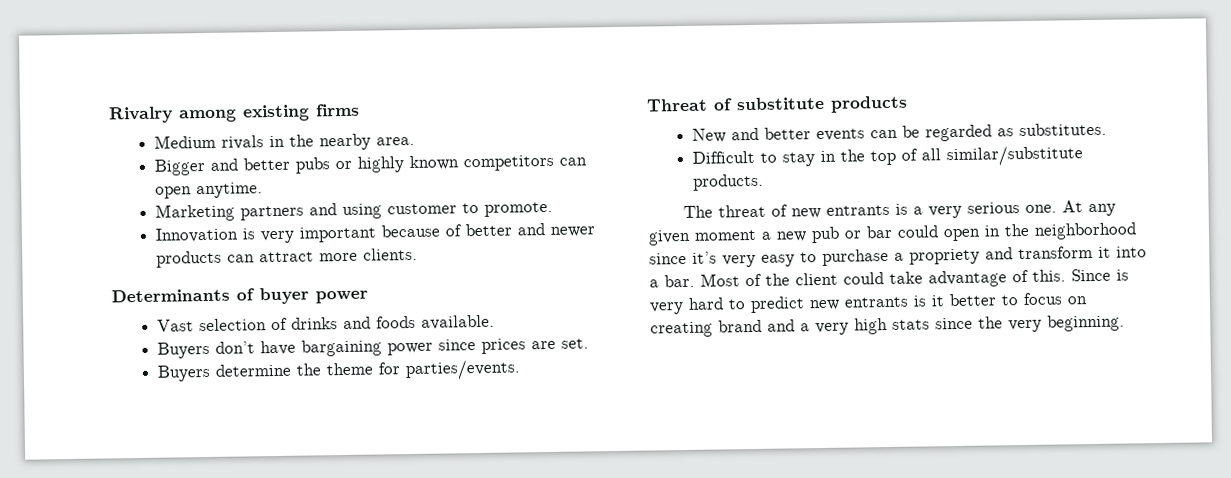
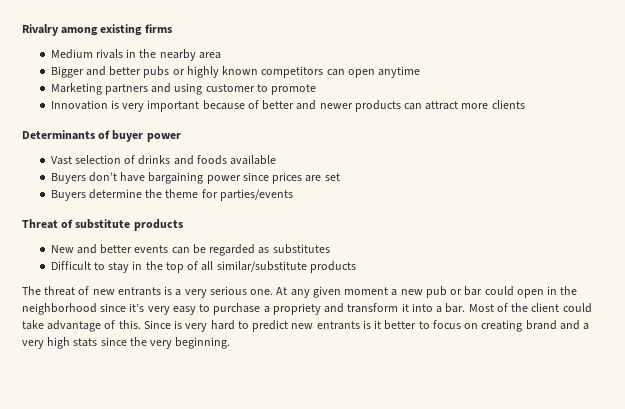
- Medium rivals in the nearby area.
+ Medium rivals in the nearby area
- Bigger and better pubs or highly known competitors can open anytime.
+ Bigger and better pubs or highly known competitors can open anytime
- Marketing partners and using customer to promote.
+ Marketing partners and using customer to promote
- Innovation is very important because of better and newer products can attract more clients.
+ Innovation is very important because of better and newer products can attract more clients
- Vast selection of drinks and foods available.
+ Vast selection of drinks and foods available
- Buyers don’t have bargaining power since prices are set.
+ Buyers don’t have bargaining power since prices are set
- Buyers determine the theme for parties/events.
+ Buyers determine the theme for parties/events
- New and better events can be regarded as substitutes.
+ New and better events can be regarded as substitutes
- Difficult to stay in the top of all similar/substitute products.
+ Difficult to stay in the top of all similar/substitute products

